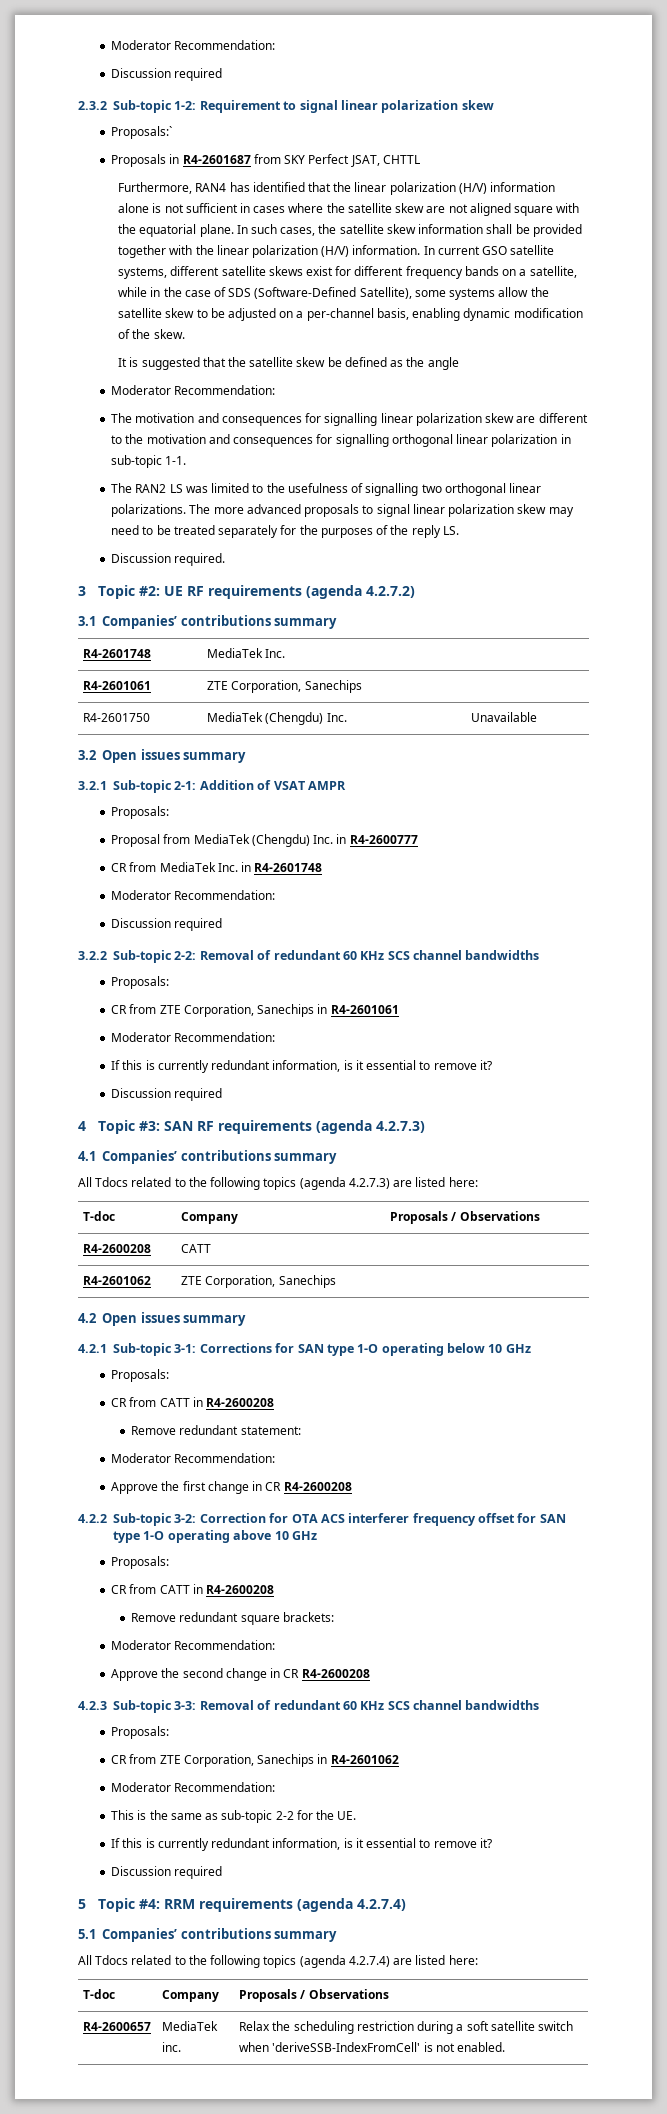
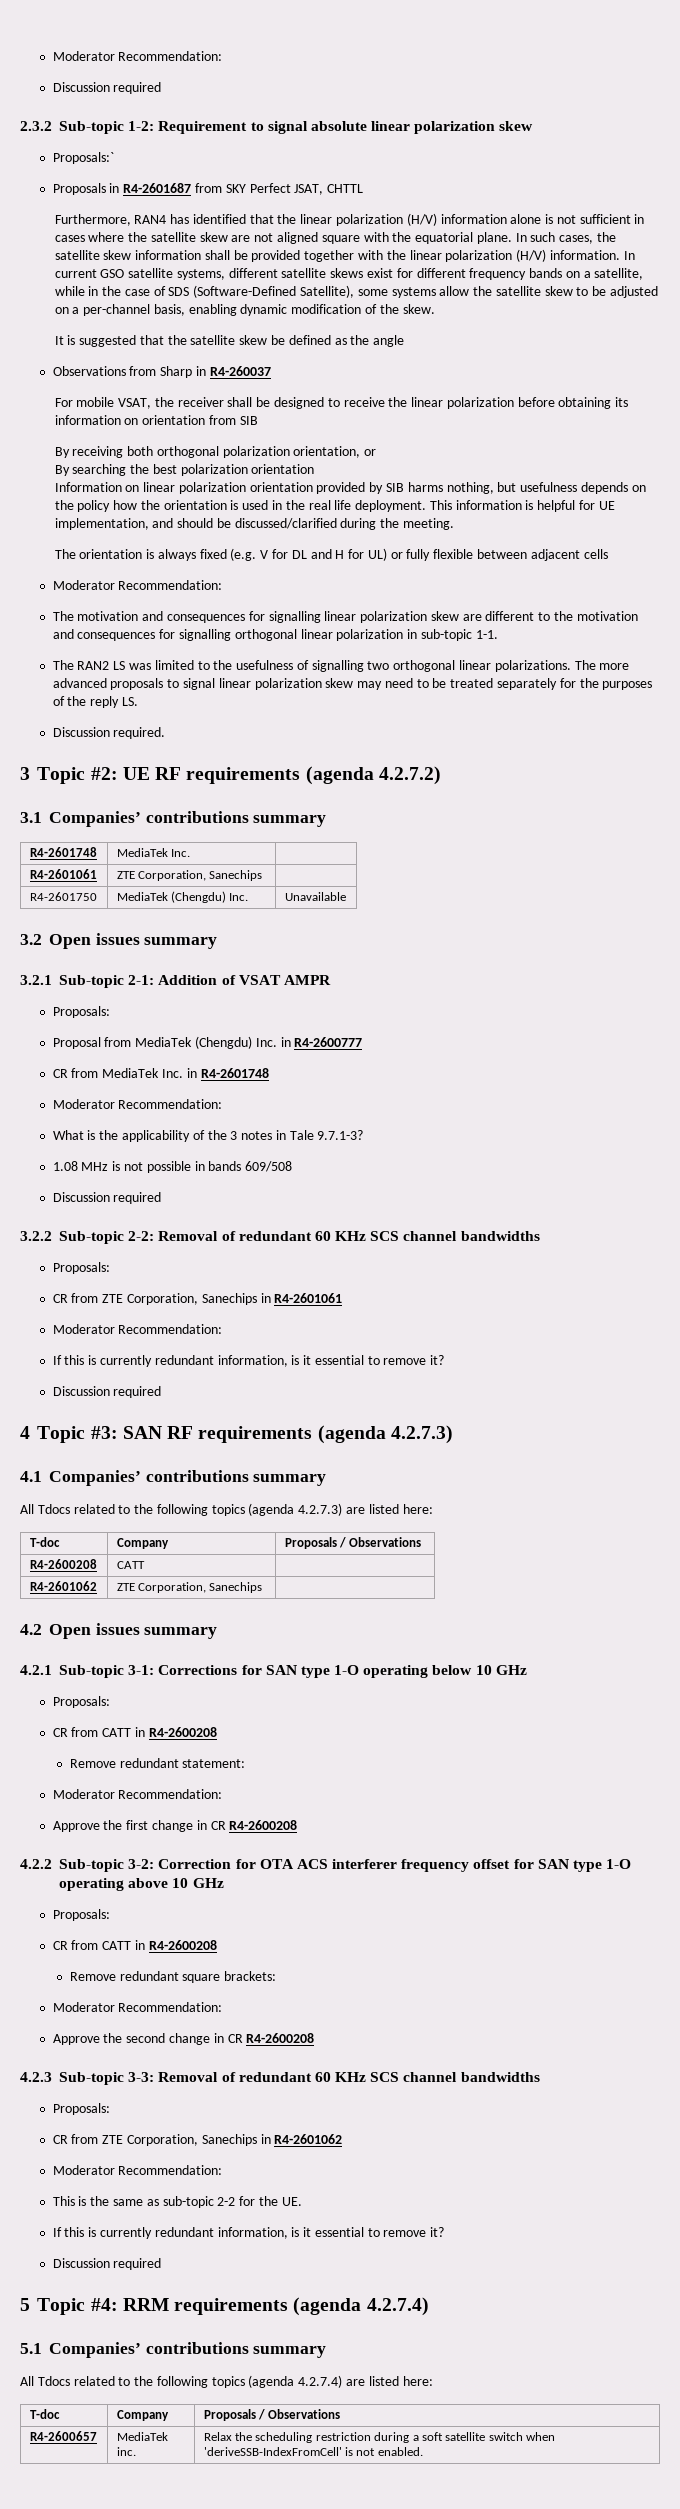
- 2.3.2 Sub-topic 1-2: Requirement to signal linear polarization skew
+ 2.3.2 Sub-topic 1-2: Requirement to signal absolute linear polarization skew
+ Observations from Sharp in R4-260037
+ For mobile VSAT, the receiver shall be designed to receive the linear polarization before obtaining its information on orientation from SIB
+ By receiving both orthogonal polarization orientation, or
+ By searching the best polarization orientation
+ Information on linear polarization orientation provided by SIB harms nothing, but usefulness depends on the policy how the orientation is used in the real life deployment. This information is helpful for UE implementation, and should be discussed/clarified during the meeting.
+ The orientation is always fixed (e.g. V for DL and H for UL) or fully flexible between adjacent cells
+ What is the applicability of the 3 notes in Tale 9.7.1-3?
+ 1.08 MHz is not possible in bands 609/508

